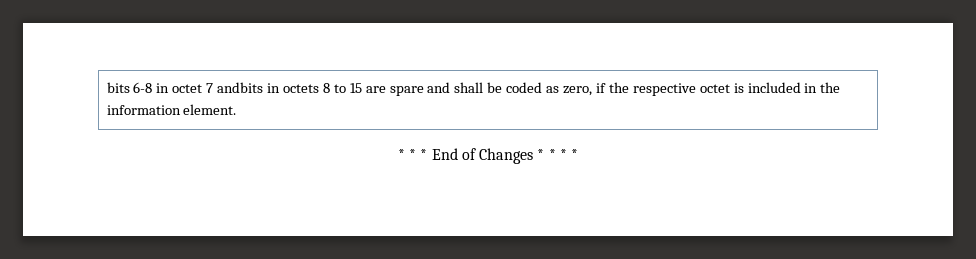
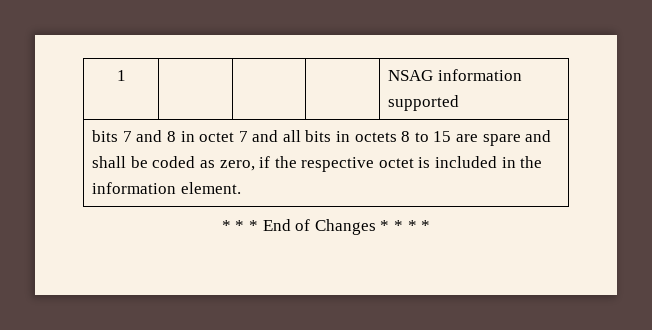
- bits 6-8 in octet 7 andbits in octets 8 to 15 are spare and shall be coded as zero, if the respective octet is included in the information element.
+ 1 | | | | NSAG information supported
+ bits 7 and 8 in octet 7 and all bits in octets 8 to 15 are spare and shall be coded as zero, if the respective octet is included in the information element.

